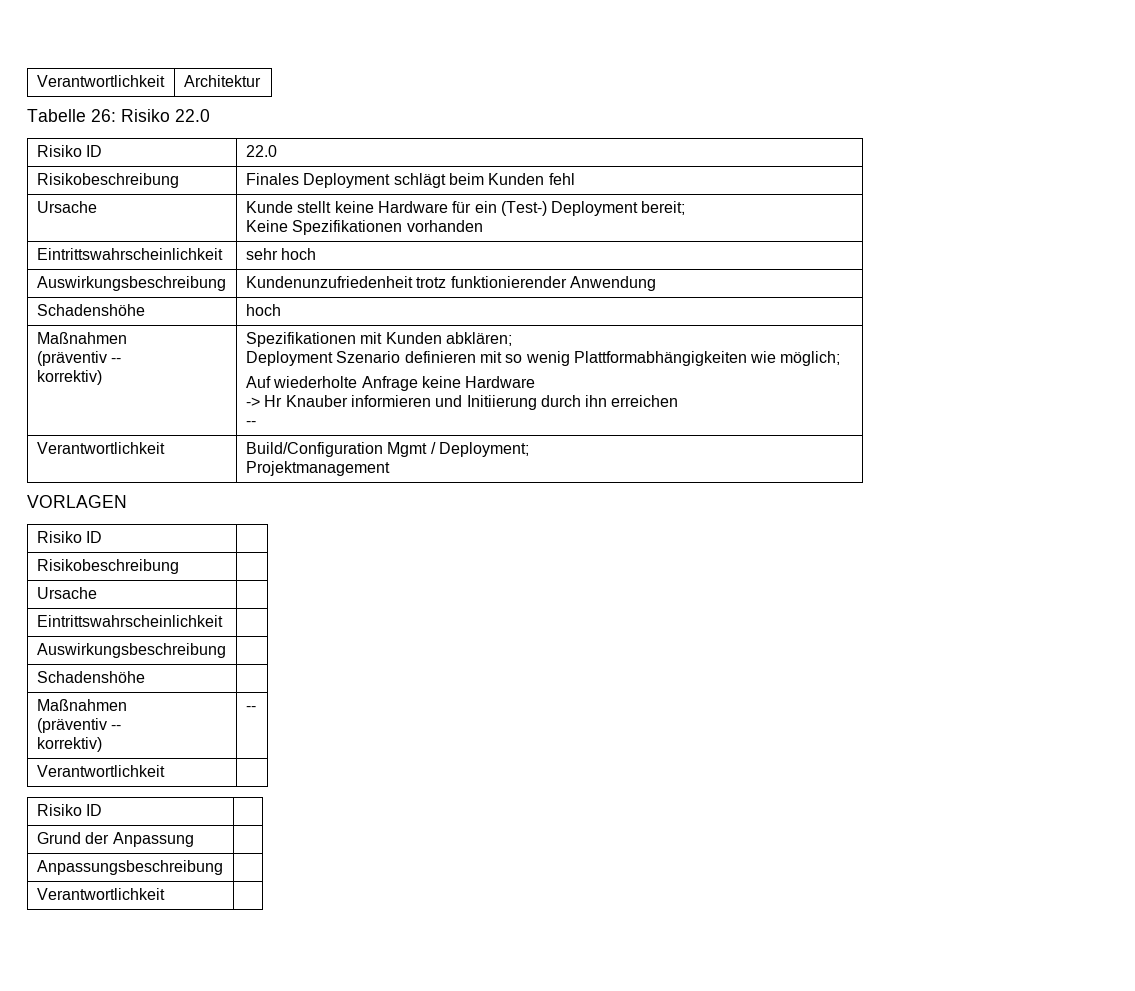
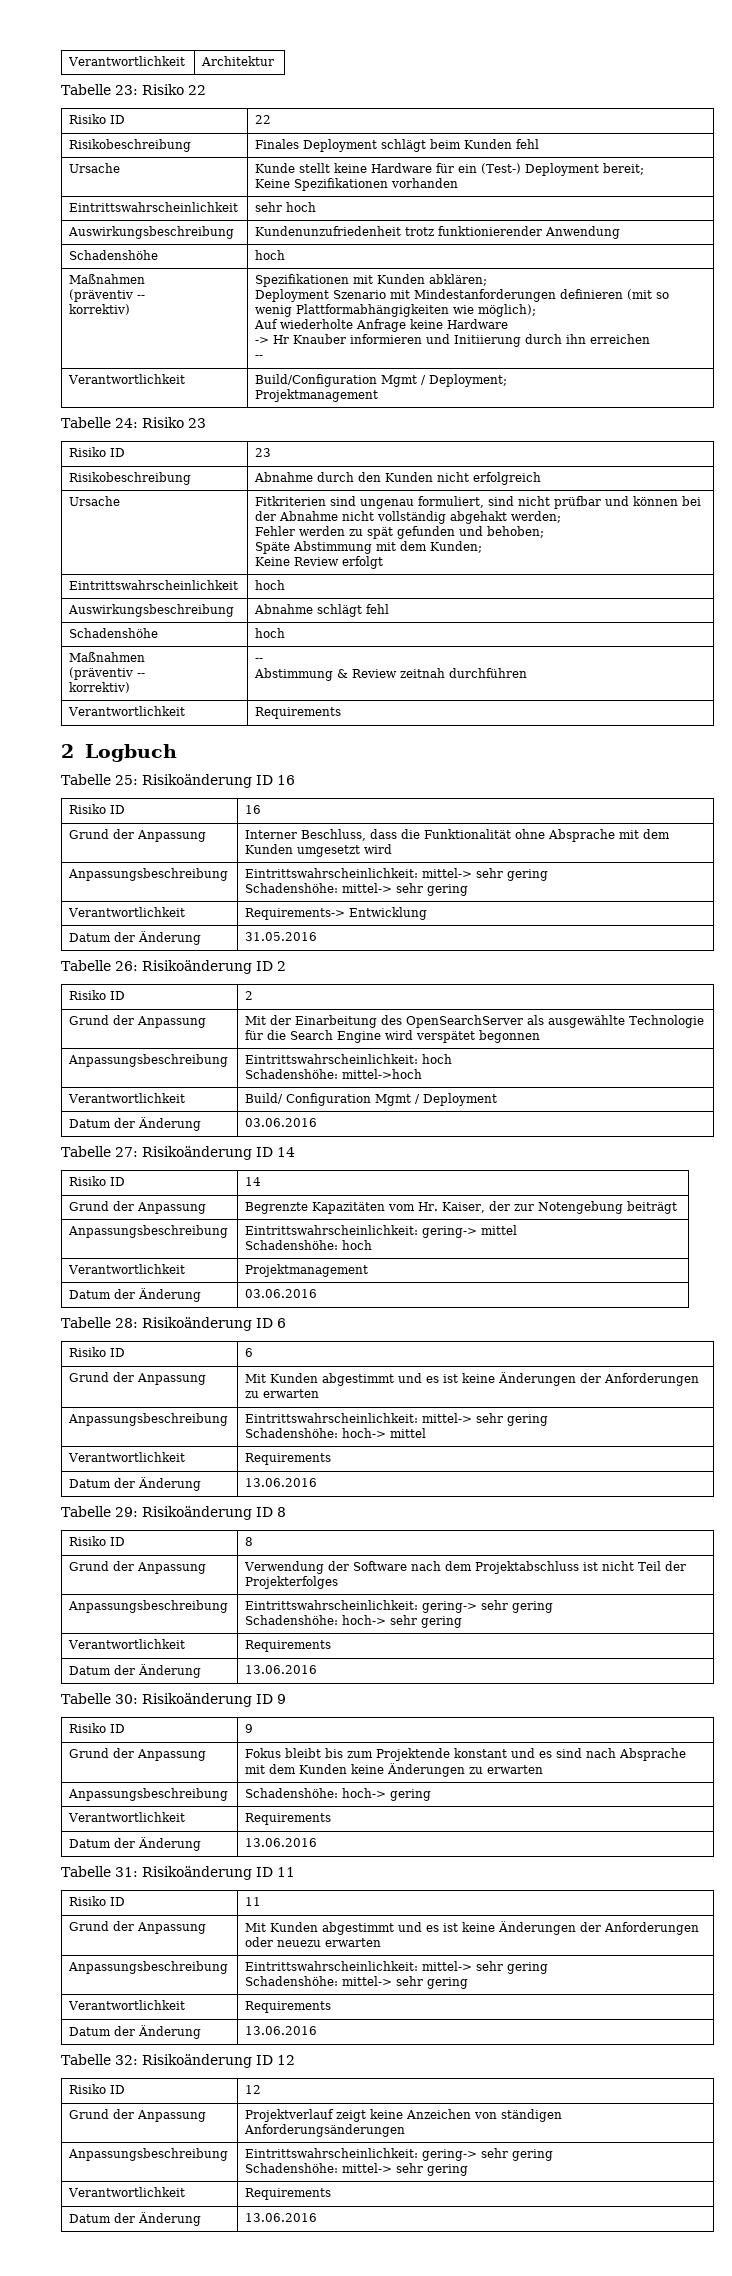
- Tabelle 26: Risiko 22.0
- Risiko ID | 22.0
+ Tabelle 23: Risiko 22
+ Risiko ID | 22
  Auswirkungsbeschreibung | Kundenunzufriedenheit trotz funktionierender Anwendung
  Schadenshöhe | hoch
  Maßnahmen
  (präventiv --
  korrektiv) | Spezifikationen mit Kunden abklären;
- Deployment Szenario definieren mit so wenig Plattformabhängigkeiten wie möglich;
+ Deployment Szenario mit Mindestanforderungen definieren (mit so wenig Plattformabhängigkeiten wie möglich);
- VORLAGEN
- Risiko ID |
- Risikobeschreibung |
- Ursache |
- Eintrittswahrscheinlichkeit |
- Auswirkungsbeschreibung |
- Schadenshöhe |
+ Tabelle 24: Risiko 23
+ Risiko ID | 23
+ Risikobeschreibung | Abnahme durch den Kunden nicht erfolgreich
+ Ursache | Fitkriterien sind ungenau formuliert, sind nicht prüfbar und können bei der Abnahme nicht vollständig abgehakt werden;
+ Fehler werden zu spät gefunden und behoben;
+ Späte Abstimmung mit dem Kunden;
+ Keine Review erfolgt
+ Eintrittswahrscheinlichkeit | hoch
+ Auswirkungsbeschreibung | Abnahme schlägt fehl
+ Schadenshöhe | hoch
  Maßnahmen
  (präventiv --
  korrektiv) | --
- Verantwortlichkeit |
- Risiko ID |
- Grund der Anpassung |
- Anpassungsbeschreibung |
- Verantwortlichkeit |
+ Abstimmung & Review zeitnah durchführen
+ Verantwortlichkeit | Requirements
+ 2 Logbuch
+ Tabelle 25: Risikoänderung ID 16
+ Risiko ID | 16
+ Grund der Anpassung | Interner Beschluss, dass die Funktionalität ohne Absprache mit dem Kunden umgesetzt wird
+ Anpassungsbeschreibung | Eintrittswahrscheinlichkeit: mittel-> sehr gering
+ Schadenshöhe: mittel-> sehr gering
+ Verantwortlichkeit | Requirements-> Entwicklung
+ Datum der Änderung | 31.05.2016
+ Tabelle 26: Risikoänderung ID 2
+ Risiko ID | 2
+ Grund der Anpassung | Mit der Einarbeitung des OpenSearchServer als ausgewählte Technologie für die Search Engine wird verspätet begonnen
+ Anpassungsbeschreibung | Eintrittswahrscheinlichkeit: hoch
+ Schadenshöhe: mittel->hoch
+ Verantwortlichkeit | Build/ Configuration Mgmt / Deployment
+ Datum der Änderung | 03.06.2016
+ Tabelle 27: Risikoänderung ID 14
+ Risiko ID | 14
+ Grund der Anpassung | Begrenzte Kapazitäten vom Hr. Kaiser, der zur Notengebung beiträgt
+ Anpassungsbeschreibung | Eintrittswahrscheinlichkeit: gering-> mittel
+ Schadenshöhe: hoch
+ Verantwortlichkeit | Projektmanagement
+ Datum der Änderung | 03.06.2016
+ Tabelle 28: Risikoänderung ID 6
+ Risiko ID | 6
+ Grund der Anpassung | Mit Kunden abgestimmt und es ist keine Änderungen der Anforderungen zu erwarten
+ Anpassungsbeschreibung | Eintrittswahrscheinlichkeit: mittel-> sehr gering
+ Schadenshöhe: hoch-> mittel
+ Verantwortlichkeit | Requirements
+ Datum der Änderung | 13.06.2016
+ Tabelle 29: Risikoänderung ID 8
+ Risiko ID | 8
+ Grund der Anpassung | Verwendung der Software nach dem Projektabschluss ist nicht Teil der Projekterfolges
+ Anpassungsbeschreibung | Eintrittswahrscheinlichkeit: gering-> sehr gering
+ Schadenshöhe: hoch-> sehr gering
+ Verantwortlichkeit | Requirements
+ Datum der Änderung | 13.06.2016
+ Tabelle 30: Risikoänderung ID 9
+ Risiko ID | 9
+ Grund der Anpassung | Fokus bleibt bis zum Projektende konstant und es sind nach Absprache mit dem Kunden keine Änderungen zu erwarten
+ Anpassungsbeschreibung | Schadenshöhe: hoch-> gering
+ Verantwortlichkeit | Requirements
+ Datum der Änderung | 13.06.2016
+ Tabelle 31: Risikoänderung ID 11
+ Risiko ID | 11
+ Grund der Anpassung | Mit Kunden abgestimmt und es ist keine Änderungen der Anforderungen oder neuezu erwarten
+ Anpassungsbeschreibung | Eintrittswahrscheinlichkeit: mittel-> sehr gering
+ Schadenshöhe: mittel-> sehr gering
+ Verantwortlichkeit | Requirements
+ Datum der Änderung | 13.06.2016
+ Tabelle 32: Risikoänderung ID 12
+ Risiko ID | 12
+ Grund der Anpassung | Projektverlauf zeigt keine Anzeichen von ständigen Anforderungsänderungen
+ Anpassungsbeschreibung | Eintrittswahrscheinlichkeit: gering-> sehr gering
+ Schadenshöhe: mittel-> sehr gering
+ Verantwortlichkeit | Requirements
+ Datum der Änderung | 13.06.2016

